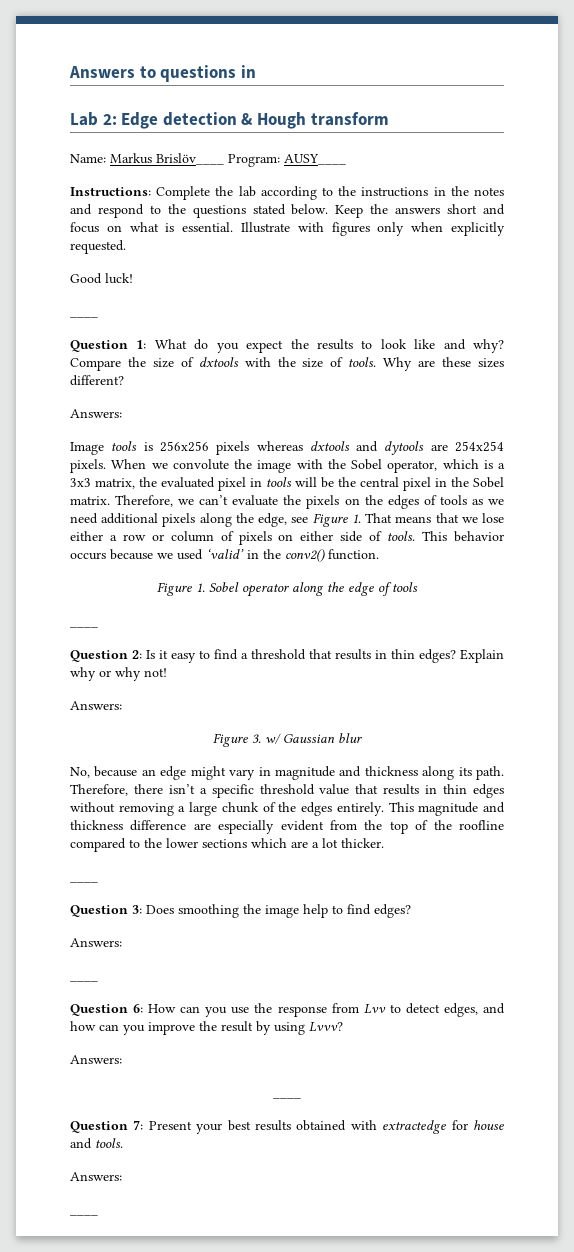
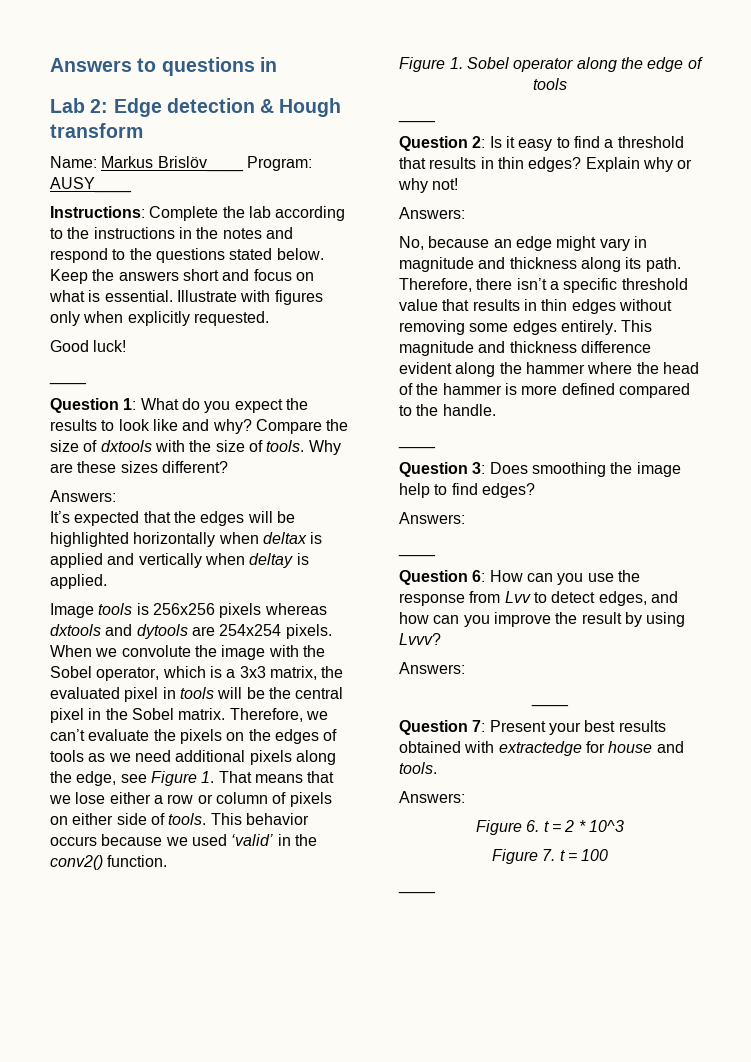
+ It’s expected that the edges will be highlighted horizontally when deltax is applied and vertically when deltay is applied.
- Figure 3. w/ Gaussian blur
- Therefore, there isn’t a specific threshold value that results in thin edges without removing a large chunk of the edges entirely.
+ Therefore, there isn’t a specific threshold value that results in thin edges without removing some edges entirely.
- This magnitude and thickness difference are especially evident from the top of the roofline compared to the lower sections which are a lot thicker.
+ This magnitude and thickness difference evident along the hammer where the head of the hammer is more defined compared to the handle.
+ Figure 6. t = 2 * 10^3
+ Figure 7. t = 100

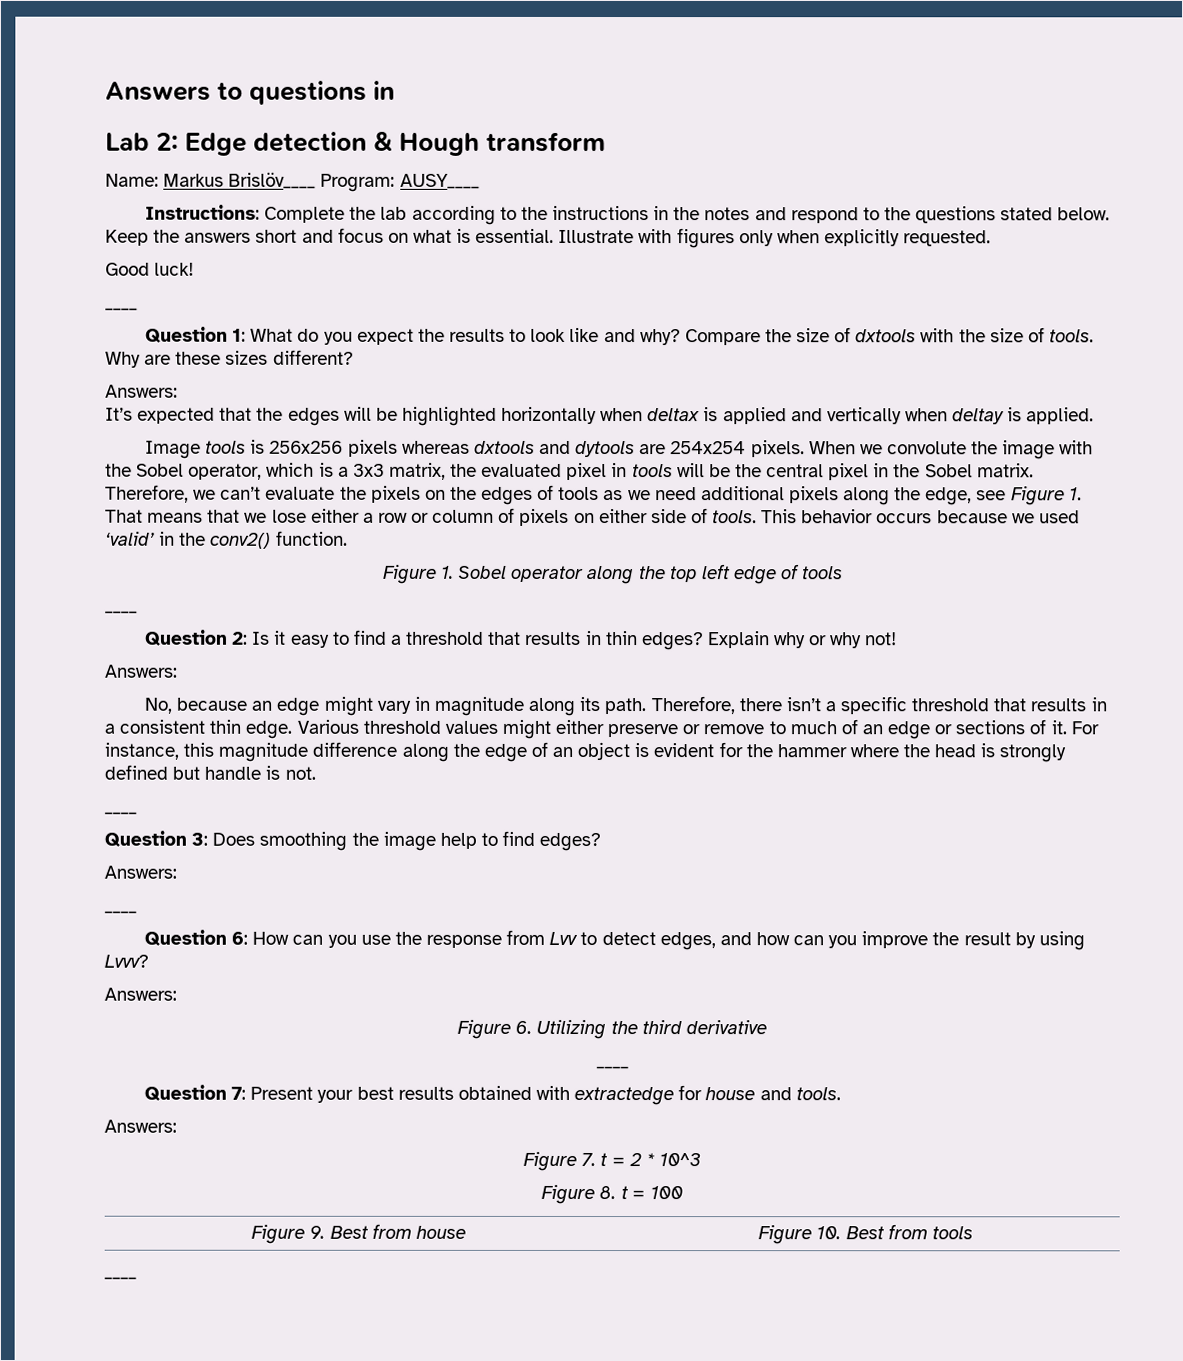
- Figure 1. Sobel operator along the edge of tools
+ Figure 1. Sobel operator along the top left edge of tools
- No, because an edge might vary in magnitude and thickness along its path.
+ No, because an edge might vary in magnitude along its path.
- Therefore, there isn’t a specific threshold value that results in thin edges without removing some edges entirely. This magnitude and thickness difference evident along the hammer where the head of the hammer is more defined compared to the handle.
+ Therefore, there isn’t a specific threshold that results in a consistent thin edge. Various threshold values might either preserve or remove to much of an edge or sections of it. For instance, this magnitude difference along the edge of an object is evident for the hammer where the head is strongly defined but handle is not.
+ Figure 6. Utilizing the third derivative
- Figure 6. t = 2 * 10^3
+ Figure 7. t = 2 * 10^3
- Figure 7. t = 100
+ Figure 8. t = 100
+ Figure 9. Best from house | Figure 10. Best from tools

